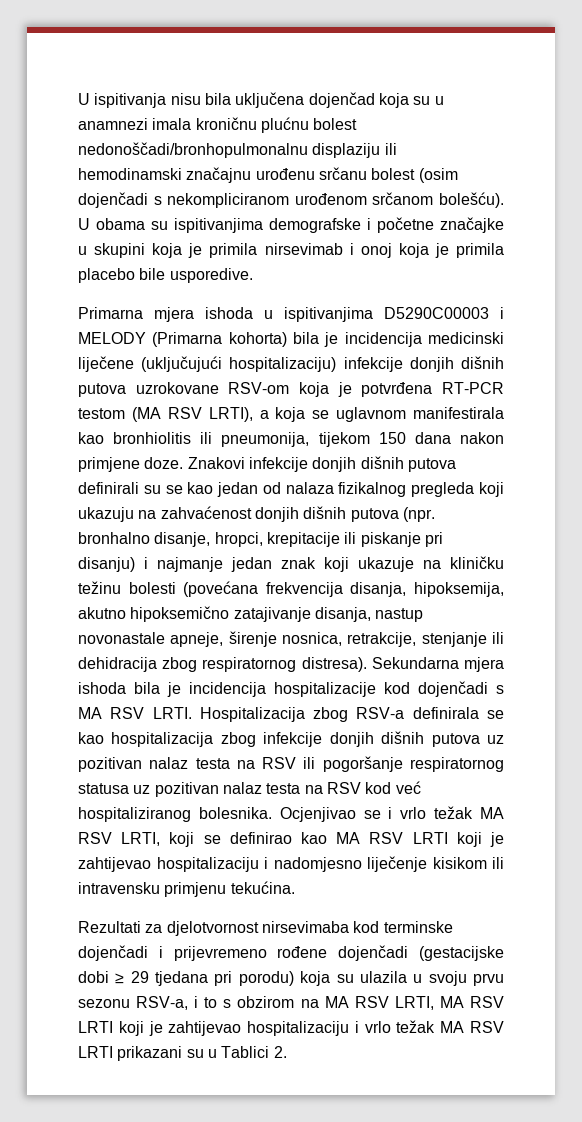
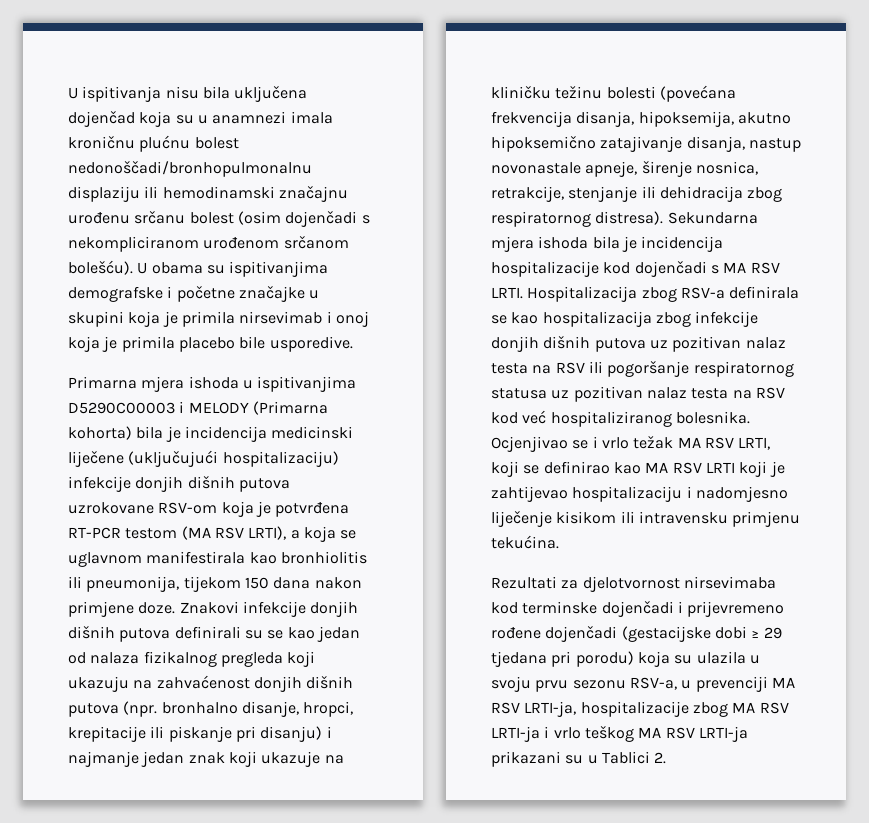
- Rezultati za djelotvornost nirsevimaba kod terminske dojenčadi i prijevremeno rođene dojenčadi (gestacijske dobi ≥ 29 tjedana pri porodu) koja su ulazila u svoju prvu sezonu RSV-a, i to s obzirom na MA RSV LRTI, MA RSV LRTI koji je zahtijevao hospitalizaciju i vrlo težak MA RSV LRTI prikazani su u Tablici 2.
+ Rezultati za djelotvornost nirsevimaba kod terminske dojenčadi i prijevremeno rođene dojenčadi (gestacijske dobi ≥ 29 tjedana pri porodu) koja su ulazila u svoju prvu sezonu RSV-a, u prevenciji MA RSV LRTI-ja, hospitalizacije zbog MA RSV LRTI-ja i vrlo teškog MA RSV LRTI-ja prikazani su u Tablici 2.

